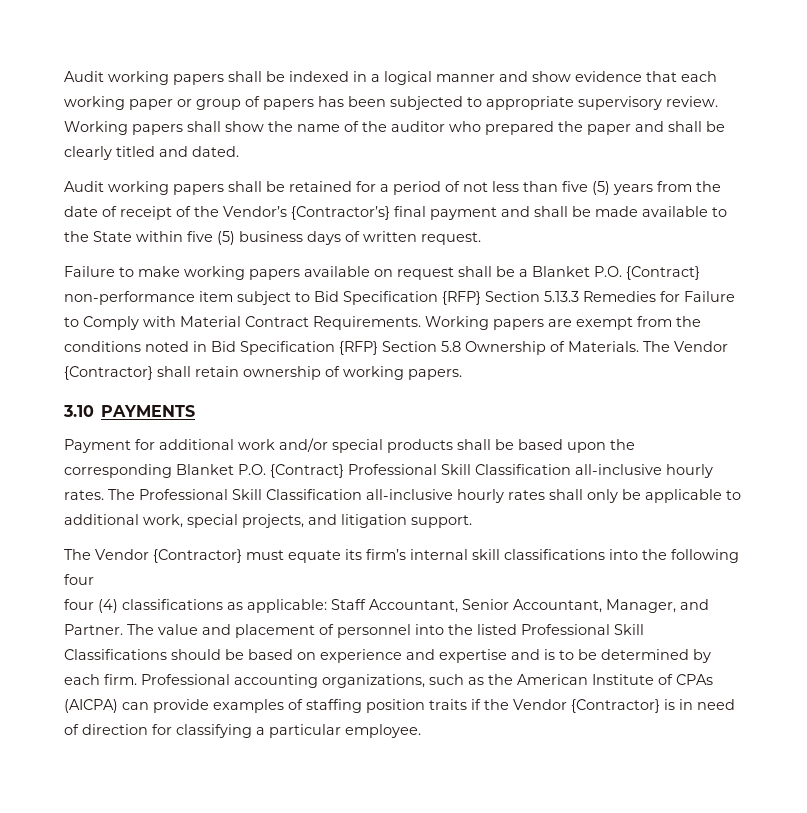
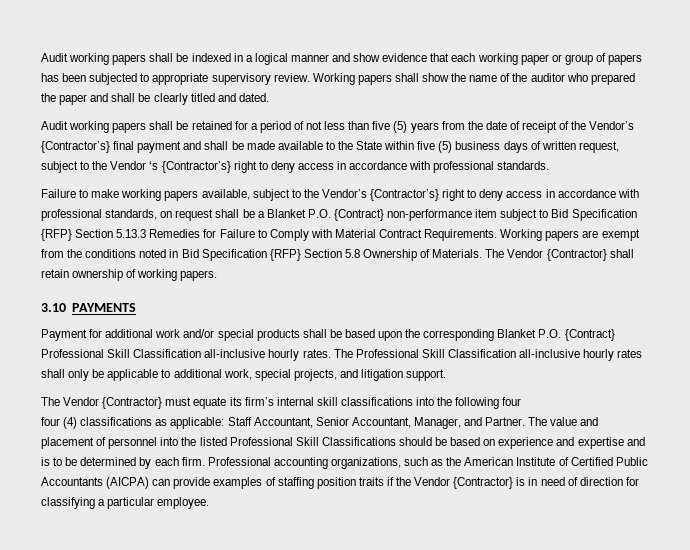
- Audit working papers shall be retained for a period of not less than five (5) years from the date of receipt of the Vendor’s {Contractor’s} final payment and shall be made available to the State within five (5) business days of written request.
+ Audit working papers shall be retained for a period of not less than five (5) years from the date of receipt of the Vendor’s {Contractor’s} final payment and shall be made available to the State within five (5) business days of written request, subject to the Vendor ‘s {Contractor’s} right to deny access in accordance with professional standards.
- Failure to make working papers available on request shall be a Blanket P.O. {Contract} non-performance item subject to Bid Specification {RFP} Section 5.13.3 Remedies for Failure to Comply with Material Contract Requirements.
+ Failure to make working papers available, subject to the Vendor’s {Contractor’s} right to deny access in accordance with professional standards, on request shall be a Blanket P.O. {Contract} non-performance item subject to Bid Specification {RFP} Section 5.13.3 Remedies for Failure to Comply with Material Contract Requirements.
- Professional accounting organizations, such as the American Institute of CPAs (AICPA) can provide examples of staffing position traits if the Vendor {Contractor} is in need of direction for classifying a particular employee.
+ Professional accounting organizations, such as the American Institute of Certified Public Accountants (AICPA) can provide examples of staffing position traits if the Vendor {Contractor} is in need of direction for classifying a particular employee.

